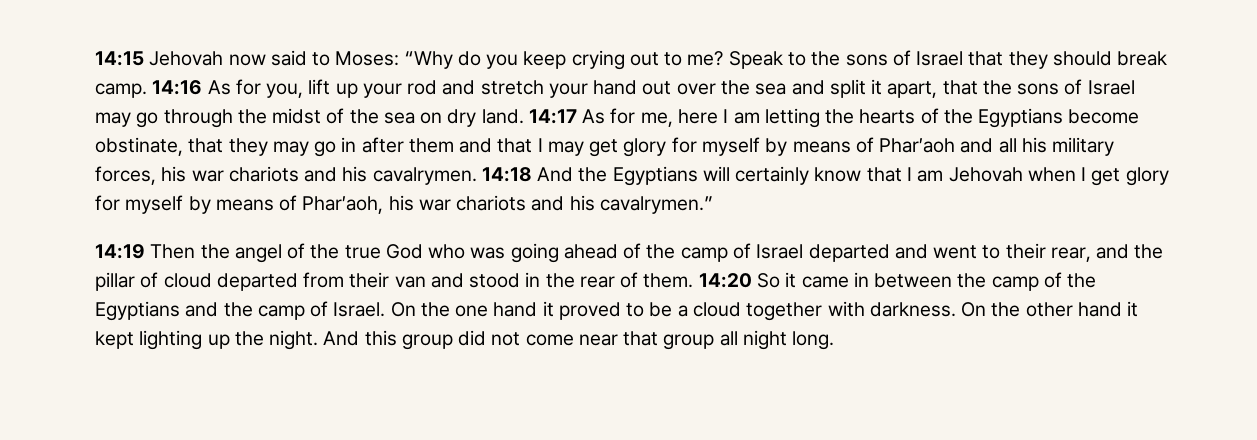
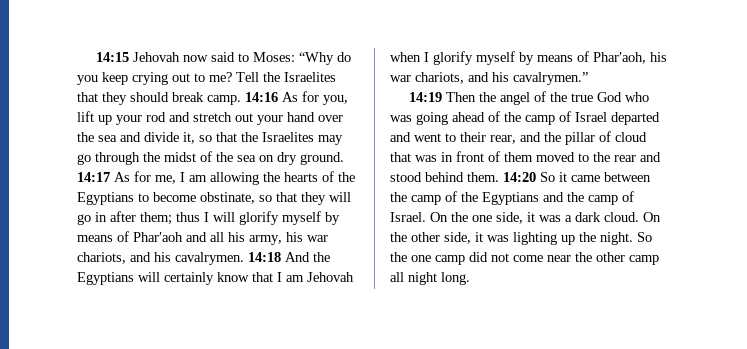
- Speak to the sons of Israel that they should break camp.
+ Tell the Israelites that they should break camp.
- 14:16 As for you, lift up your rod and stretch your hand out over the sea and split it apart, that the sons of Israel may go through the midst of the sea on dry land.
+ 14:16 As for you, lift up your rod and stretch out your hand over the sea and divide it, so that the Israelites may go through the midst of the sea on dry ground.
- 14:17 As for me, here I am letting the hearts of the Egyptians become obstinate, that they may go in after them and that I may get glory for myself by means of Phar′aoh and all his military forces, his war chariots and his cavalrymen.
+ 14:17 As for me, I am allowing the hearts of the Egyptians to become obstinate, so that they will go in after them; thus I will glorify myself by means of Phar′aoh and all his army, his war chariots, and his cavalrymen.
- 14:18 And the Egyptians will certainly know that I am Jehovah when I get glory for myself by means of Phar′aoh, his war chariots and his cavalrymen.”
+ 14:18 And the Egyptians will certainly know that I am Jehovah when I glorify myself by means of Phar′aoh, his war chariots, and his cavalrymen.”
- 14:19 Then the angel of the true God who was going ahead of the camp of Israel departed and went to their rear, and the pillar of cloud departed from their van and stood in the rear of them.
+ 14:19 Then the angel of the true God who was going ahead of the camp of Israel departed and went to their rear, and the pillar of cloud that was in front of them moved to the rear and stood behind them.
- 14:20 So it came in between the camp of the Egyptians and the camp of Israel.
+ 14:20 So it came between the camp of the Egyptians and the camp of Israel.
- On the one hand it proved to be a cloud together with darkness. On the other hand it kept lighting up the night. And this group did not come near that group all night long.
+ On the one side, it was a dark cloud. On the other side, it was lighting up the night. So the one camp did not come near the other camp all night long.

